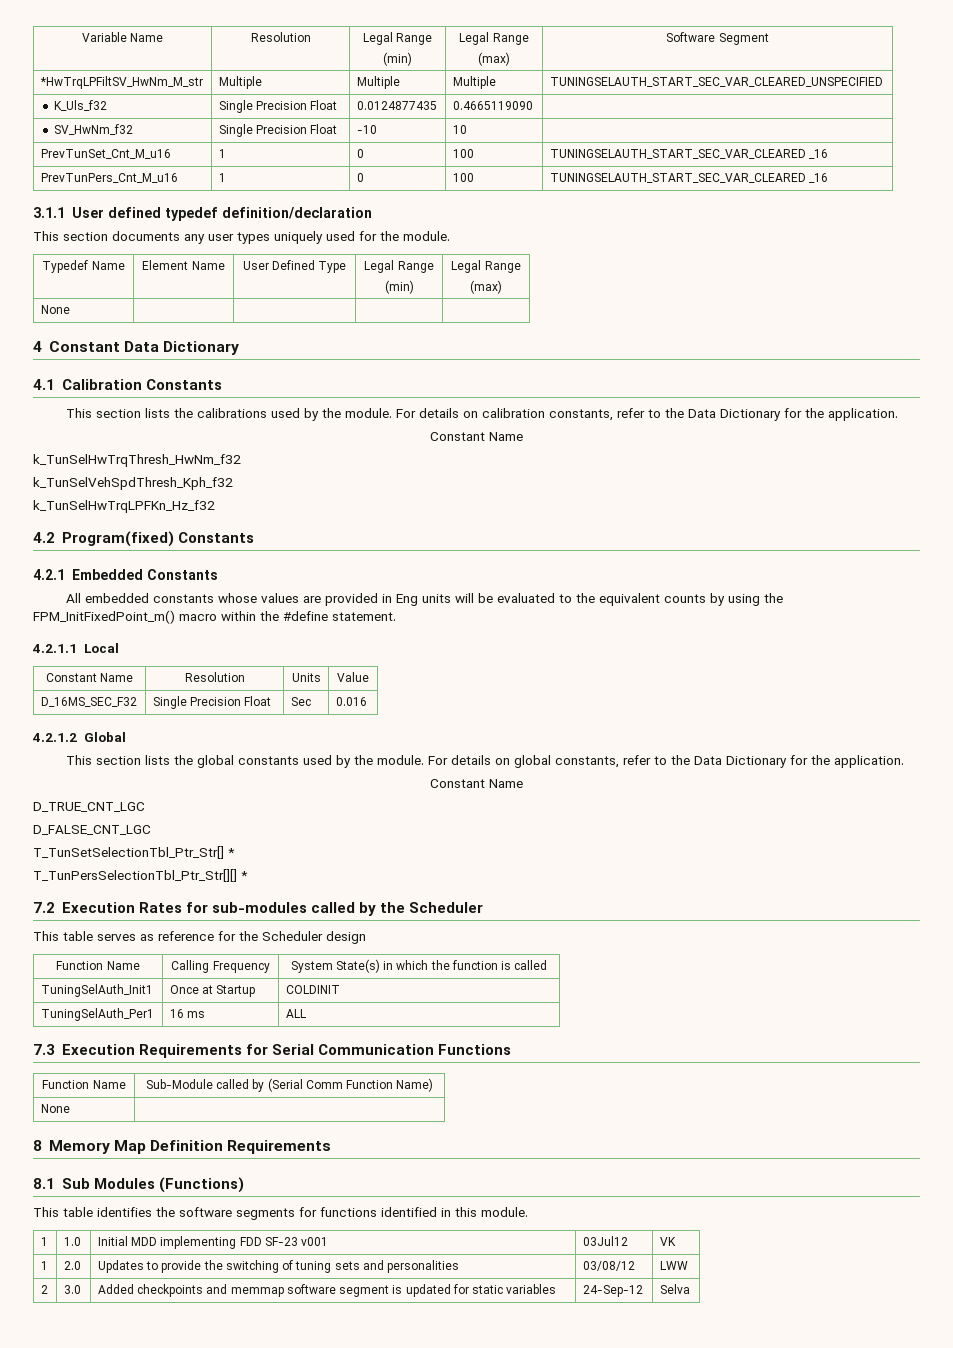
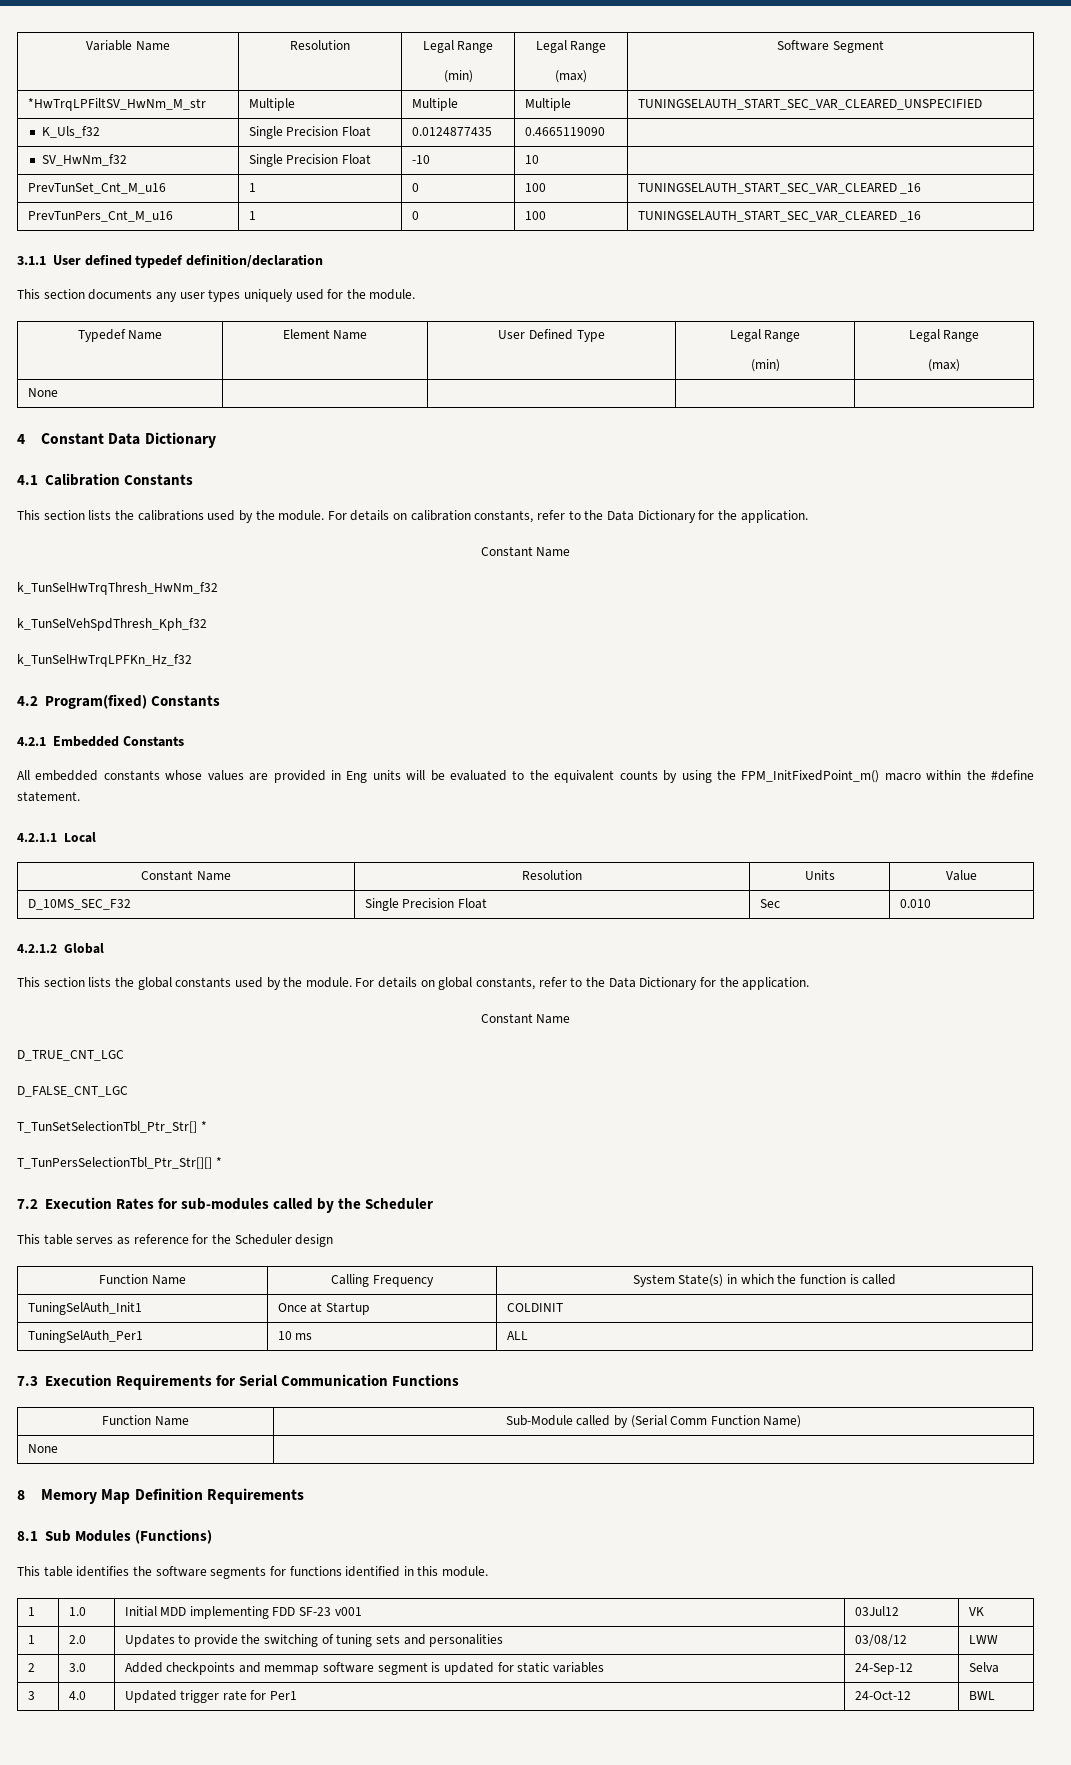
- D_16MS_SEC_F32 | Single Precision Float | Sec | 0.016
+ D_10MS_SEC_F32 | Single Precision Float | Sec | 0.010
- TuningSelAuth_Per1 | 16 ms | ALL
+ TuningSelAuth_Per1 | 10 ms | ALL
+ 3 | 4.0 | Updated trigger rate for Per1 | 24-Oct-12 | BWL

